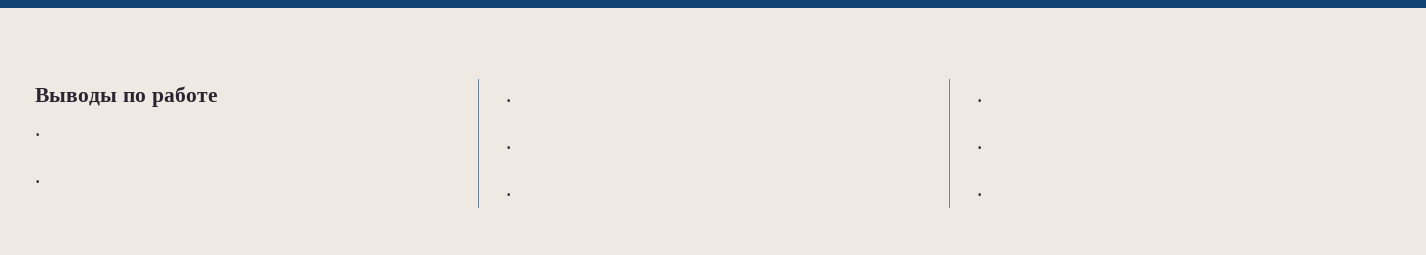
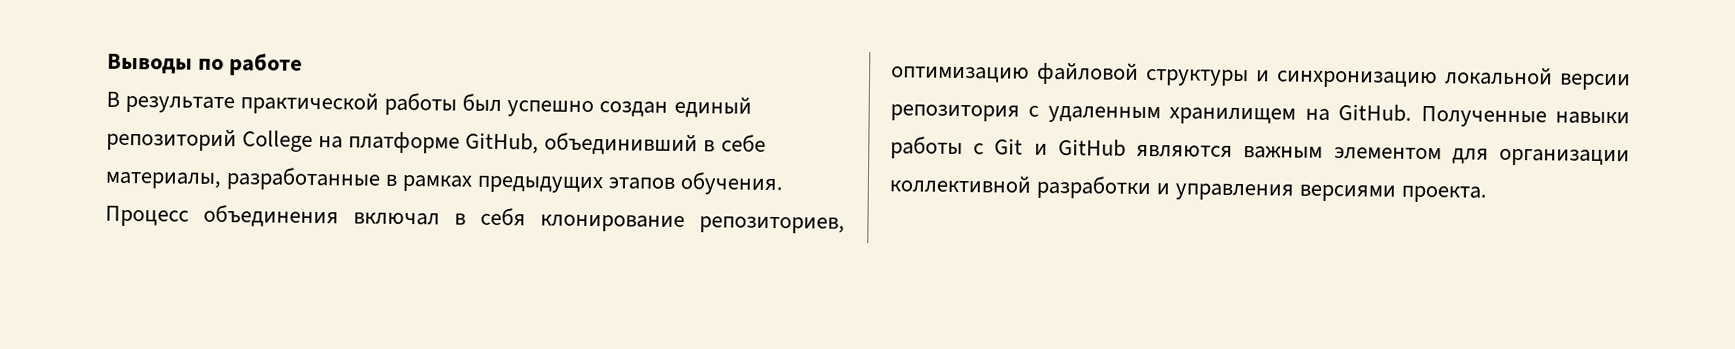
  Выводы по работе
- .
- .
- .
- .
- .
- .
- .
- .
+ В результате практической работы был успешно создан единый репозиторий College на платформе GitHub, объединивший в себе материалы, разработанные в рамках предыдущих этапов обучения. Процесс объединения включал в себя клонирование репозиториев, оптимизацию файловой структуры и синхронизацию локальной версии репозитория с удаленным хранилищем на GitHub. Полученные навыки работы с Git и GitHub являются важным элементом для организации коллективной разработки и управления версиями проекта.

